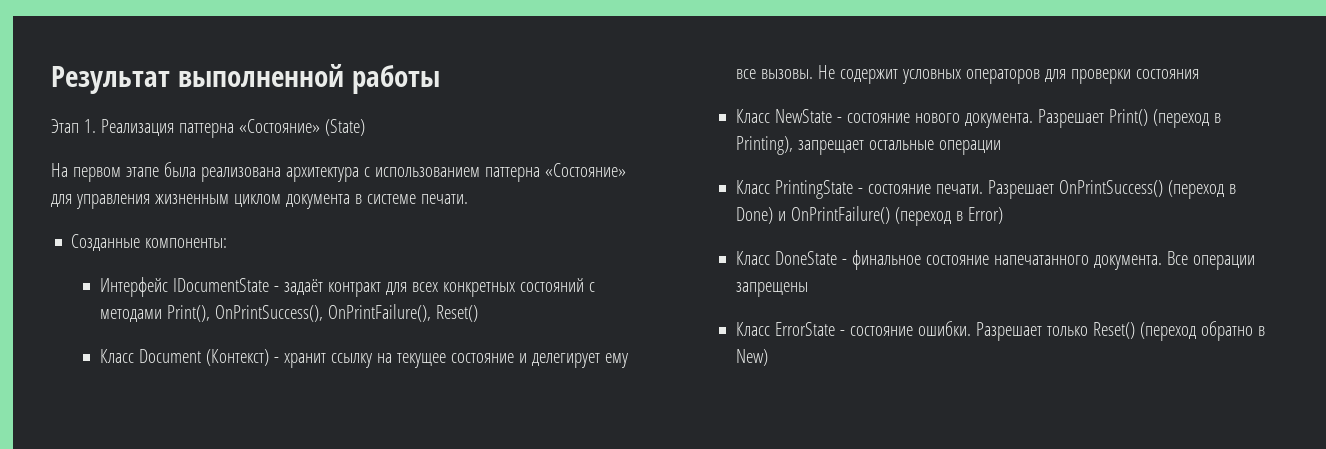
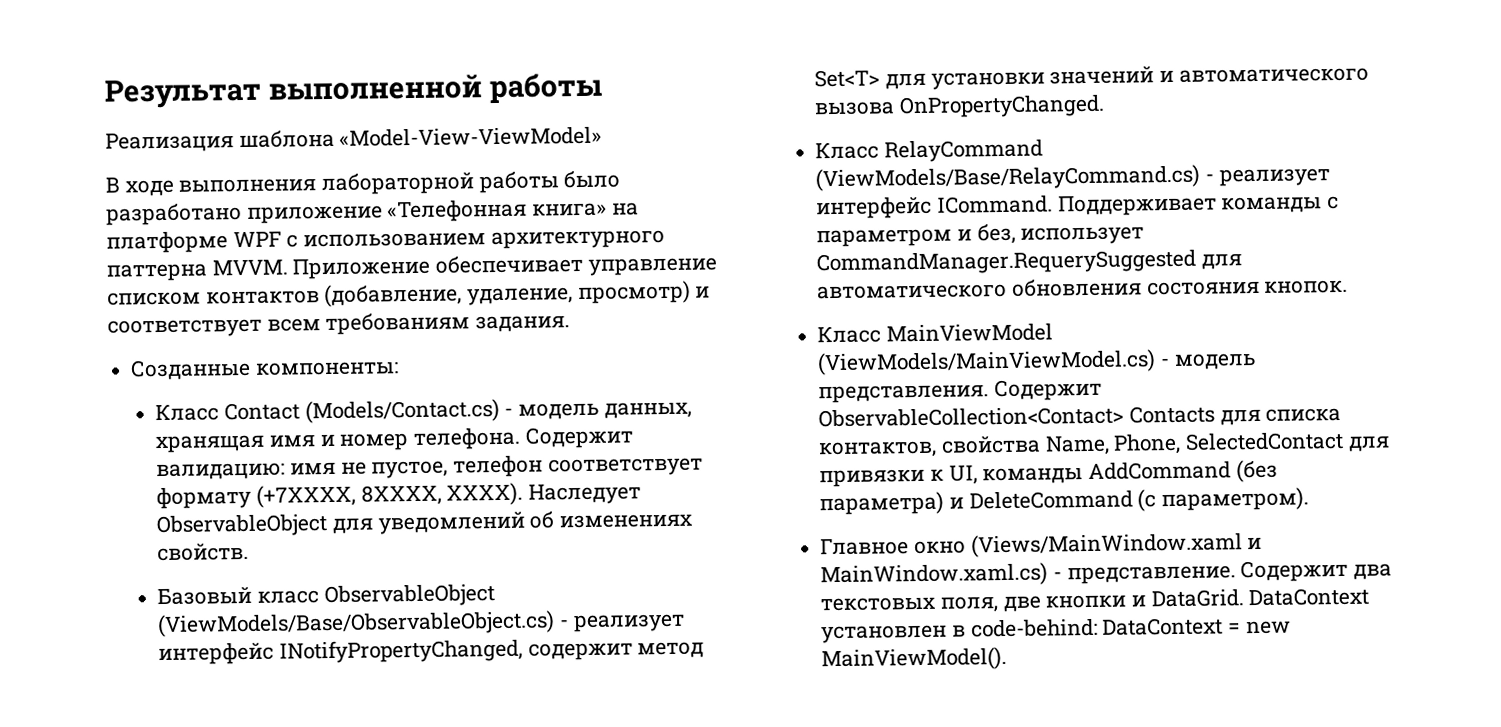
- Этап 1. Реализация паттерна «Состояние» (State)
- На первом этапе была реализована архитектура с использованием паттерна «Состояние» для управления жизненным циклом документа в системе печати.
+ Реализация шаблона «Model-View-ViewModel»
+ В ходе выполнения лабораторной работы было разработано приложение «Телефонная книга» на платформе WPF с использованием архитектурного паттерна MVVM. Приложение обеспечивает управление списком контактов (добавление, удаление, просмотр) и соответствует всем требованиям задания.
  Созданные компоненты:
- Интерфейс IDocumentState - задаёт контракт для всех конкретных состояний с методами Print(), OnPrintSuccess(), OnPrintFailure(), Reset()
- Класс Document (Контекст) - хранит ссылку на текущее состояние и делегирует ему все вызовы. Не содержит условных операторов для проверки состояния
- Класс NewState - состояние нового документа. Разрешает Print() (переход в Printing), запрещает остальные операции
- Класс PrintingState - состояние печати. Разрешает OnPrintSuccess() (переход в Done) и OnPrintFailure() (переход в Error)
- Класс DoneState - финальное состояние напечатанного документа. Все операции запрещены
- Класс ErrorState - состояние ошибки. Разрешает только Reset() (переход обратно в New)
+ Класс Contact (Models/Contact.cs) - модель данных, хранящая имя и номер телефона. Содержит валидацию: имя не пустое, телефон соответствует формату (+7XXXX, 8XXXX, XXXX). Наследует ObservableObject для уведомлений об изменениях свойств.
+ Базовый класс ObservableObject (ViewModels/Base/ObservableObject.cs) - реализует интерфейс INotifyPropertyChanged, содержит метод Set<T> для установки значений и автоматического вызова OnPropertyChanged.
+ Класс RelayCommand (ViewModels/Base/RelayCommand.cs) - реализует интерфейс ICommand. Поддерживает команды с параметром и без, использует CommandManager.RequerySuggested для автоматического обновления состояния кнопок.
+ Класс MainViewModel (ViewModels/MainViewModel.cs) - модель представления. Содержит ObservableCollection<Contact> Contacts для списка контактов, свойства Name, Phone, SelectedContact для привязки к UI, команды AddCommand (без параметра) и DeleteCommand (с параметром).
+ Главное окно (Views/MainWindow.xaml и MainWindow.xaml.cs) - представление. Содержит два текстовых поля, две кнопки и DataGrid. DataContext установлен в code-behind: DataContext = new MainViewModel().

